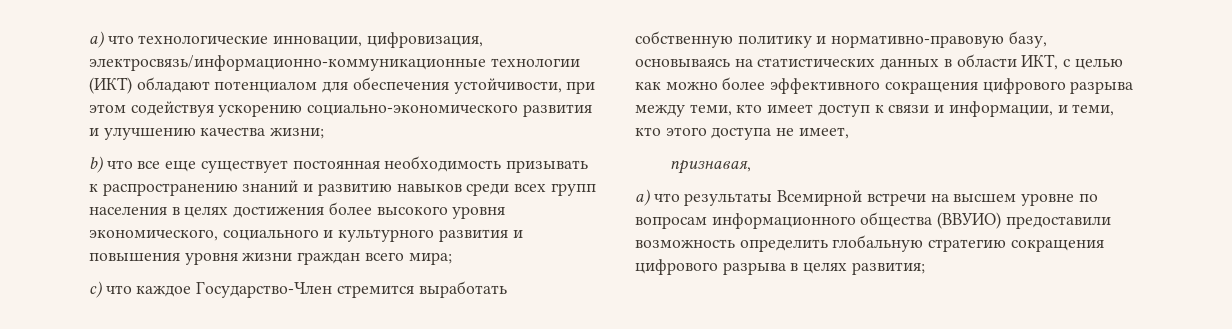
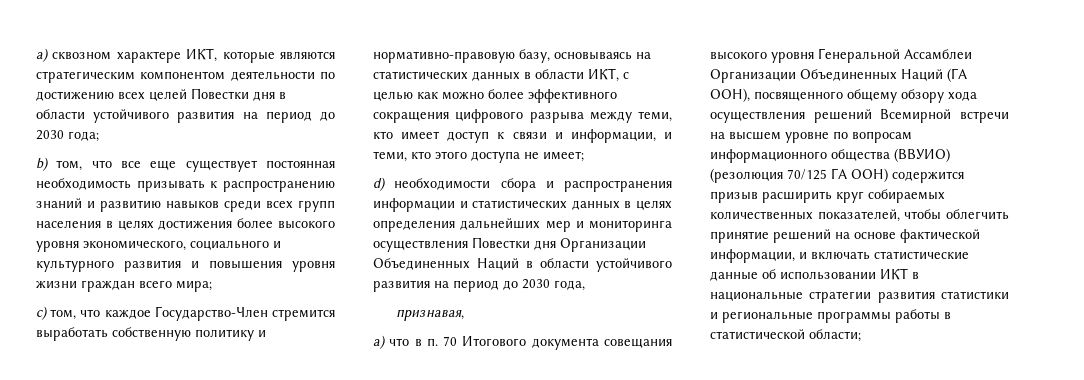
- а) что технологические инновации, цифровизация, электросвязь/информационно-коммуникационные технологии (ИКТ) обладают потенциалом для обеспечения устойчивости, при этом содействуя ускорению социально-экономического развития и улучшению качества жизни;
+ а) сквозном характере ИКТ, которые являются стратегическим компонентом деятельности по достижению всех целей Повестки дня в области устойчивого развития на период до 2030 года;
- b) что все еще существует постоянная необходимость призывать к распространению знаний и развитию навыков среди всех групп населения в целях достижения более высокого уровня экономического, социального и культурного развития и повышения уровня жизни граждан всего мира;
+ b) том, что все еще существует постоянная необходимость призывать к распространению знаний и развитию навыков среди всех групп населения в целях достижения более высокого уровня экономического, социального и культурного развития и повышения уровня жизни граждан всего мира;
- с) что каждое Государство-Член стремится выработать собственную политику и нормативно-правовую базу, основываясь на статистических данных в области ИКТ, с целью как можно более эффективного сокращения цифрового разрыва между теми, кто имеет доступ к связи и информации, и теми, кто этого доступа не имеет,
+ с) том, что каждое Государство-Член стремится выработать собственную политику и нормативно-правовую базу, основываясь на статистических данных в области ИКТ, с целью как можно более эффективного сокращения цифрового разрыва между теми, кто имеет доступ к связи и информации, и теми, кто этого доступа не имеет;
+ d) необходимости сбора и распространения информации и статистических данных в целях определения дальнейших мер и мониторинга осуществления Повестки дня Организации Объединенных Наций в области устойчивого развития на период до 2030 года,
  признавая,
- а) что результаты Всемирной встречи на высшем уровне по вопросам информационного общества (ВВУИО) предоставили возможность определить глобальную стратегию сокращения цифрового разрыва в целях развития;
+ а) что в п. 70 Итогового документа совещания высокого уровня Генеральной Ассамблеи Организации Объединенных Наций (ГА ООН), посвященного общему обзору хода осуществления решений Всемирной встречи на высшем уровне по вопросам информационного общества (ВВУИО) (резолюция 70/125 ГА ООН) содержится призыв расширить круг собираемых количественных показателей, чтобы облегчить принятие решений на основе фактической информации, и включать статистические данные об использовании ИКТ в национальные стратегии развития статистики и региональные программы работы в статистической области;

